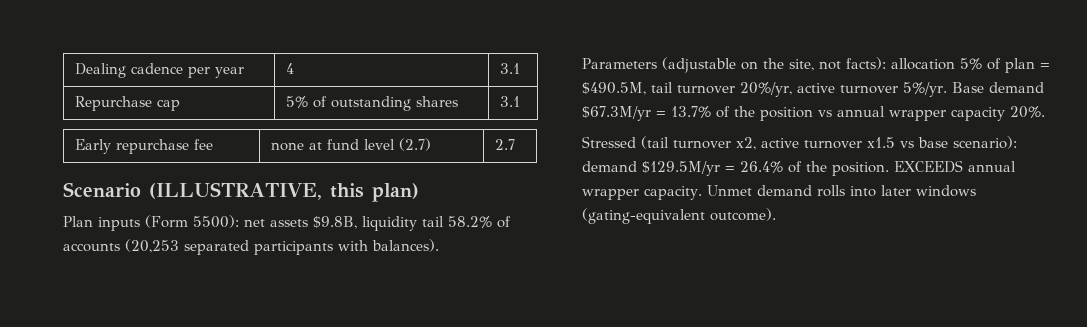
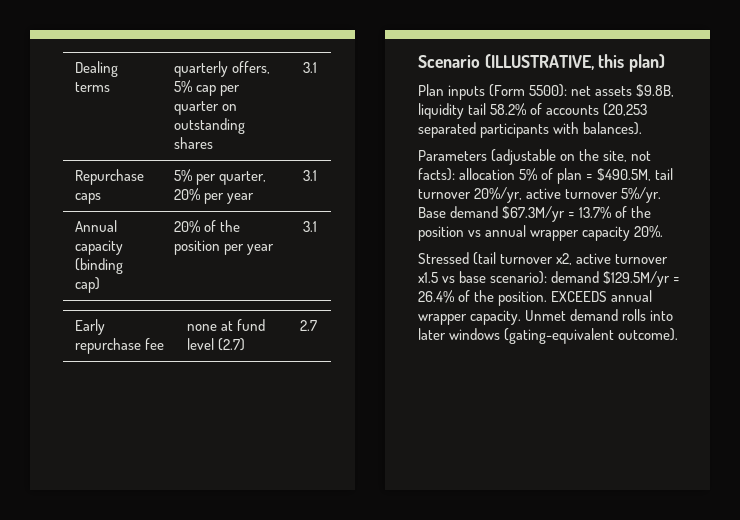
- Dealing cadence per year | 4 | 3.1
+ Dealing terms | quarterly offers, 5% cap per quarter on outstanding shares | 3.1
- Repurchase cap | 5% of outstanding shares | 3.1
+ Repurchase caps | 5% per quarter, 20% per year | 3.1
+ Annual capacity (binding cap) | 20% of the position per year | 3.1

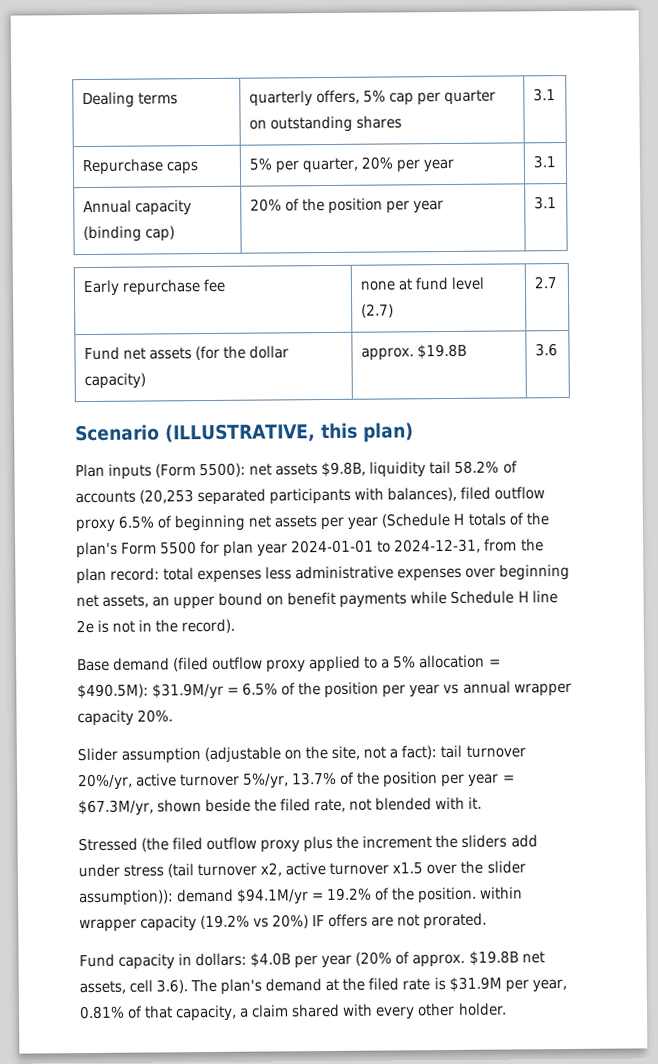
+ Fund net assets (for the dollar capacity) | approx. $19.8B | 3.6
- Plan inputs (Form 5500): net assets $9.8B, liquidity tail 58.2% of accounts (20,253 separated participants with balances).
- Parameters (adjustable on the site, not facts): allocation 5% of plan = $490.5M, tail turnover 20%/yr, active turnover 5%/yr. Base demand $67.3M/yr = 13.7% of the position vs annual wrapper capacity 20%.
+ Plan inputs (Form 5500): net assets $9.8B, liquidity tail 58.2% of accounts (20,253 separated participants with balances), filed outflow proxy 6.5% of beginning net assets per year (Schedule H totals of the plan's Form 5500 for plan year 2024-01-01 to 2024-12-31, from the plan record: total expenses less administrative expenses over beginning net assets, an upper bound on benefit payments while Schedule H line 2e is not in the record).
+ Base demand (filed outflow proxy applied to a 5% allocation = $490.5M): $31.9M/yr = 6.5% of the position per year vs annual wrapper capacity 20%.
- Stressed (tail turnover x2, active turnover x1.5 vs base scenario): demand $129.5M/yr = 26.4% of the position. EXCEEDS annual wrapper capacity. Unmet demand rolls into later windows (gating-equivalent outcome).
+ Slider assumption (adjustable on the site, not a fact): tail turnover 20%/yr, active turnover 5%/yr, 13.7% of the position per year = $67.3M/yr, shown beside the filed rate, not blended with it.
+ Stressed (the filed outflow proxy plus the increment the sliders add under stress (tail turnover x2, active turnover x1.5 over the slider assumption)): demand $94.1M/yr = 19.2% of the position. within wrapper capacity (19.2% vs 20%) IF offers are not prorated.
+ Fund capacity in dollars: $4.0B per year (20% of approx. $19.8B net assets, cell 3.6). The plan's demand at the filed rate is $31.9M per year, 0.81% of that capacity, a claim shared with every other holder.

